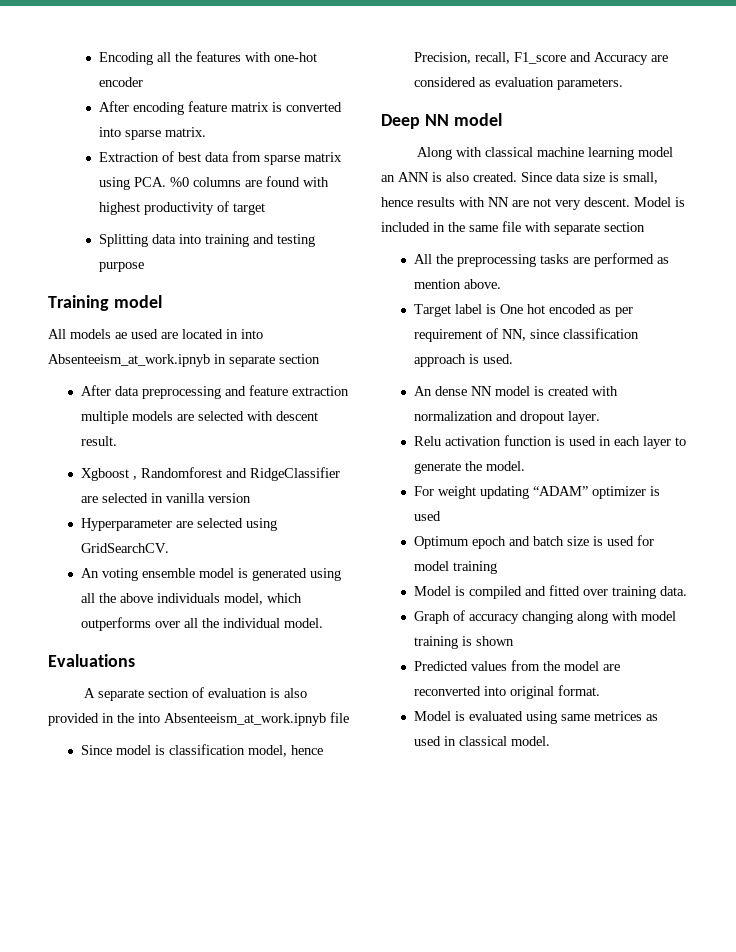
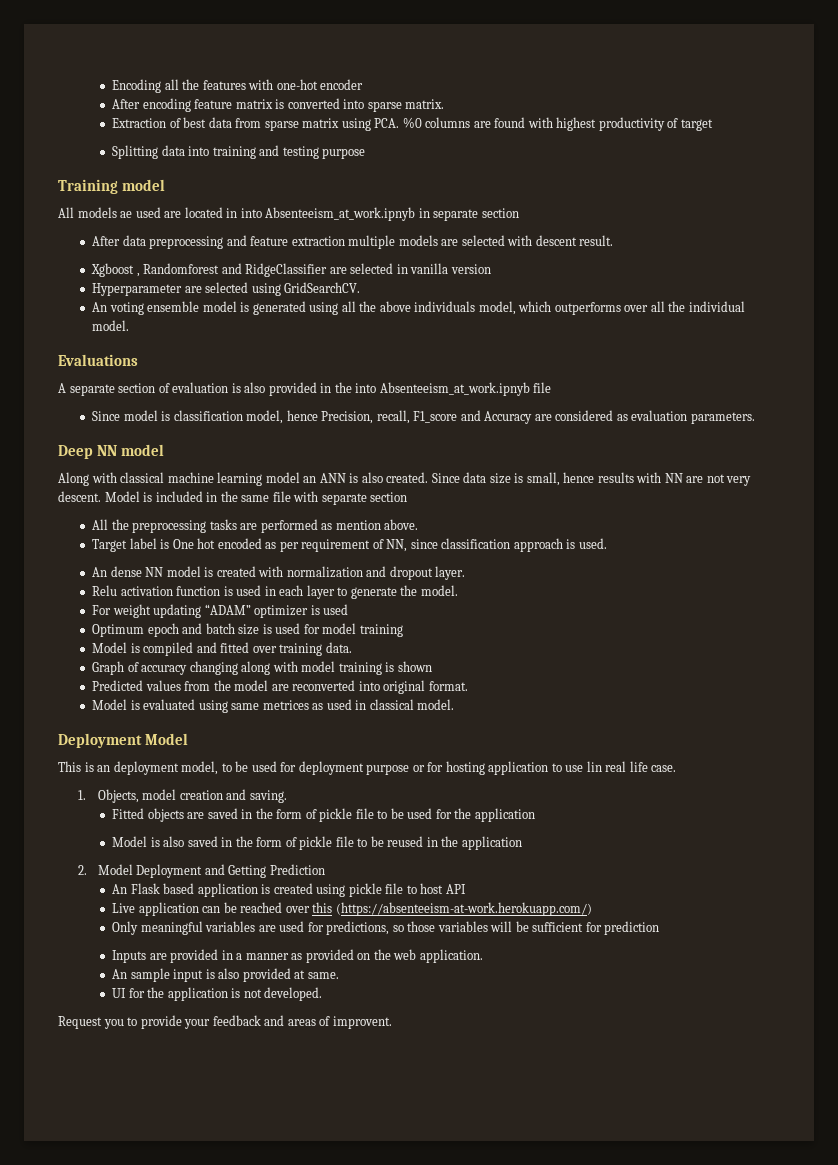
+ Deployment Model
+ This is an deployment model, to be used for deployment purpose or for hosting application to use lin real life case.
+ 1. Objects, model creation and saving.
+ Fitted objects are saved in the form of pickle file to be used for the application
+ Model is also saved in the form of pickle file to be reused in the application
+ 2. Model Deployment and Getting Prediction
+ An Flask based application is created using pickle file to host API
+ Live application can be reached over this (https://absenteeism-at-work.herokuapp.com/)
+ Only meaningful variables are used for predictions, so those variables will be sufficient for prediction
+ Inputs are provided in a manner as provided on the web application.
+ An sample input is also provided at same.
+ UI for the application is not developed.
+ Request you to provide your feedback and areas of improvent.

